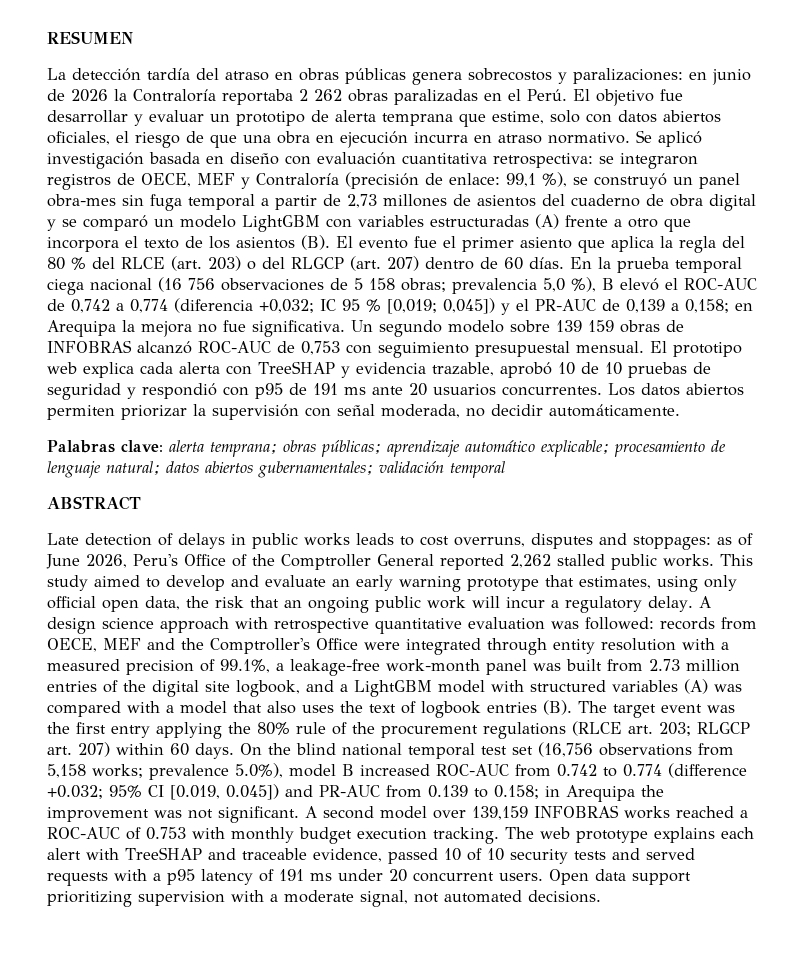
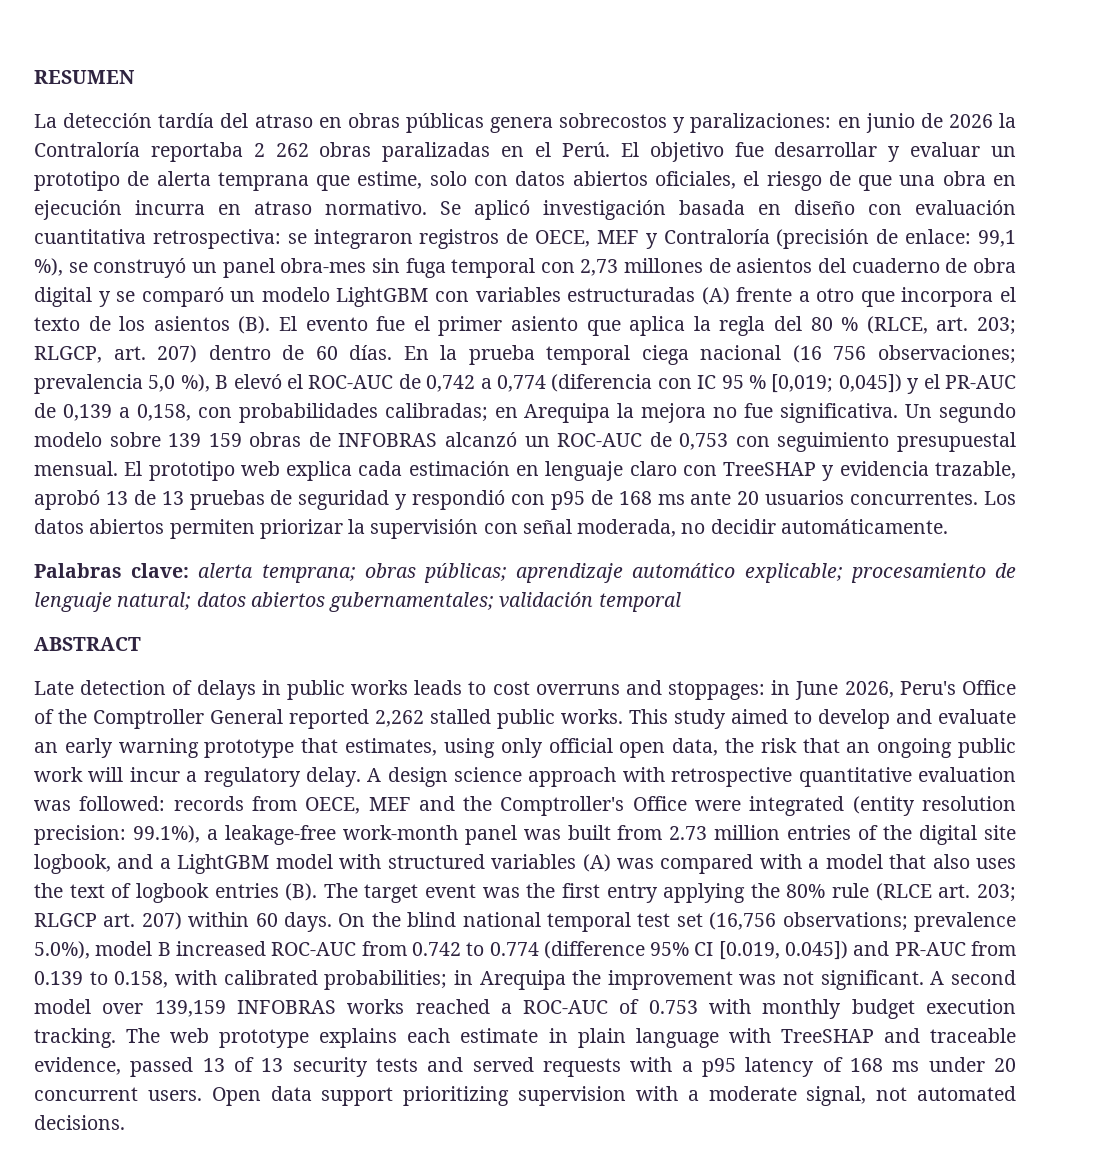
- 99,1 %), se construyó un panel obra-mes sin fuga temporal a partir de 2,73 millones de asientos del cuaderno de obra digital y se comparó un modelo LightGBM con variables estructuradas (A) frente a otro que incorpora el texto de los asientos (B). El evento fue el primer asiento que aplica la regla del 80 % del RLCE (art. 203) o del RLGCP (art. 207) dentro de 60 días.
+ 99,1 %), se construyó un panel obra-mes sin fuga temporal con 2,73 millones de asientos del cuaderno de obra digital y se comparó un modelo LightGBM con variables estructuradas (A) frente a otro que incorpora el texto de los asientos (B). El evento fue el primer asiento que aplica la regla del 80 % (RLCE, art. 203; RLGCP, art. 207) dentro de 60 días.
- En la prueba temporal ciega nacional (16 756 observaciones de 5 158 obras; prevalencia 5,0 %), B elevó el ROC-AUC de 0,742 a 0,774 (diferencia +0,032; IC 95 % [0,019; 0,045]) y el PR-AUC de 0,139 a 0,158; en Arequipa la mejora no fue significativa.
+ En la prueba temporal ciega nacional (16 756 observaciones; prevalencia 5,0 %), B elevó el ROC-AUC de 0,742 a 0,774 (diferencia con IC 95 % [0,019; 0,045]) y el PR-AUC de 0,139 a 0,158, con probabilidades calibradas; en Arequipa la mejora no fue significativa.
- Un segundo modelo sobre 139 159 obras de INFOBRAS alcanzó ROC-AUC de 0,753 con seguimiento presupuestal mensual.
+ Un segundo modelo sobre 139 159 obras de INFOBRAS alcanzó un ROC-AUC de 0,753 con seguimiento presupuestal mensual.
- El prototipo web explica cada alerta con TreeSHAP y evidencia trazable, aprobó 10 de 10 pruebas de seguridad y respondió con p95 de 191 ms ante 20 usuarios concurrentes.
+ El prototipo web explica cada estimación en lenguaje claro con TreeSHAP y evidencia trazable, aprobó 13 de 13 pruebas de seguridad y respondió con p95 de 168 ms ante 20 usuarios concurrentes.
- Late detection of delays in public works leads to cost overruns, disputes and stoppages: as of June 2026, Peru's Office of the Comptroller General reported 2,262 stalled public works.
+ Late detection of delays in public works leads to cost overruns and stoppages: in June 2026, Peru's Office of the Comptroller General reported 2,262 stalled public works.
- records from OECE, MEF and the Comptroller's Office were integrated through entity resolution with a measured precision of 99.1%, a leakage-free work-month panel was built from 2.73 million entries of the digital site logbook, and a LightGBM model with structured variables (A) was compared with a model that also uses the text of logbook entries (B). The target event was the first entry applying the 80% rule of the procurement regulations (RLCE art. 203;
+ records from OECE, MEF and the Comptroller's Office were integrated (entity resolution precision: 99.1%), a leakage-free work-month panel was built from 2.73 million entries of the digital site logbook, and a LightGBM model with structured variables (A) was compared with a model that also uses the text of logbook entries (B). The target event was the first entry applying the 80% rule (RLCE art. 203;
- On the blind national temporal test set (16,756 observations from 5,158 works; prevalence 5.0%), model B increased ROC-AUC from 0.742 to 0.774 (difference +0.032; 95% CI [0.019, 0.045]) and PR-AUC from 0.139 to 0.158; in Arequipa the improvement was not significant.
+ On the blind national temporal test set (16,756 observations; prevalence 5.0%), model B increased ROC-AUC from 0.742 to 0.774 (difference 95% CI [0.019, 0.045]) and PR-AUC from 0.139 to 0.158, with calibrated probabilities; in Arequipa the improvement was not significant.
- The web prototype explains each alert with TreeSHAP and traceable evidence, passed 10 of 10 security tests and served requests with a p95 latency of 191 ms under 20 concurrent users.
+ The web prototype explains each estimate in plain language with TreeSHAP and traceable evidence, passed 13 of 13 security tests and served requests with a p95 latency of 168 ms under 20 concurrent users.

